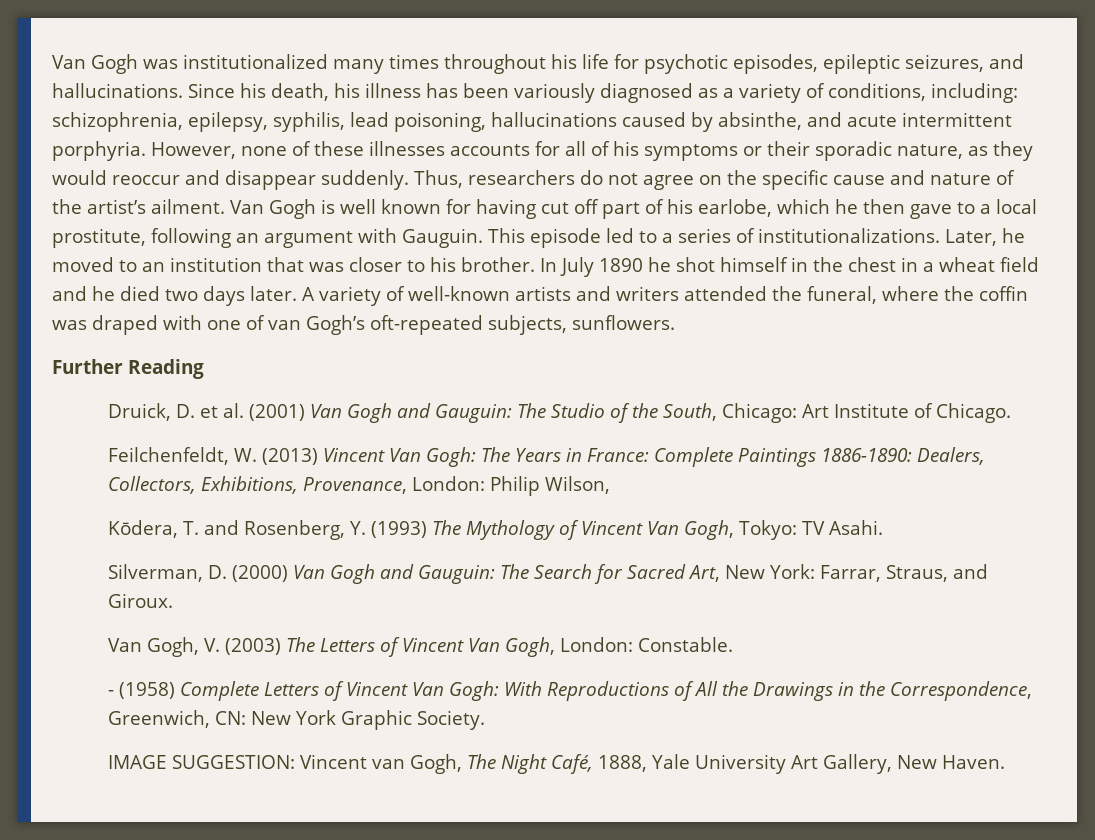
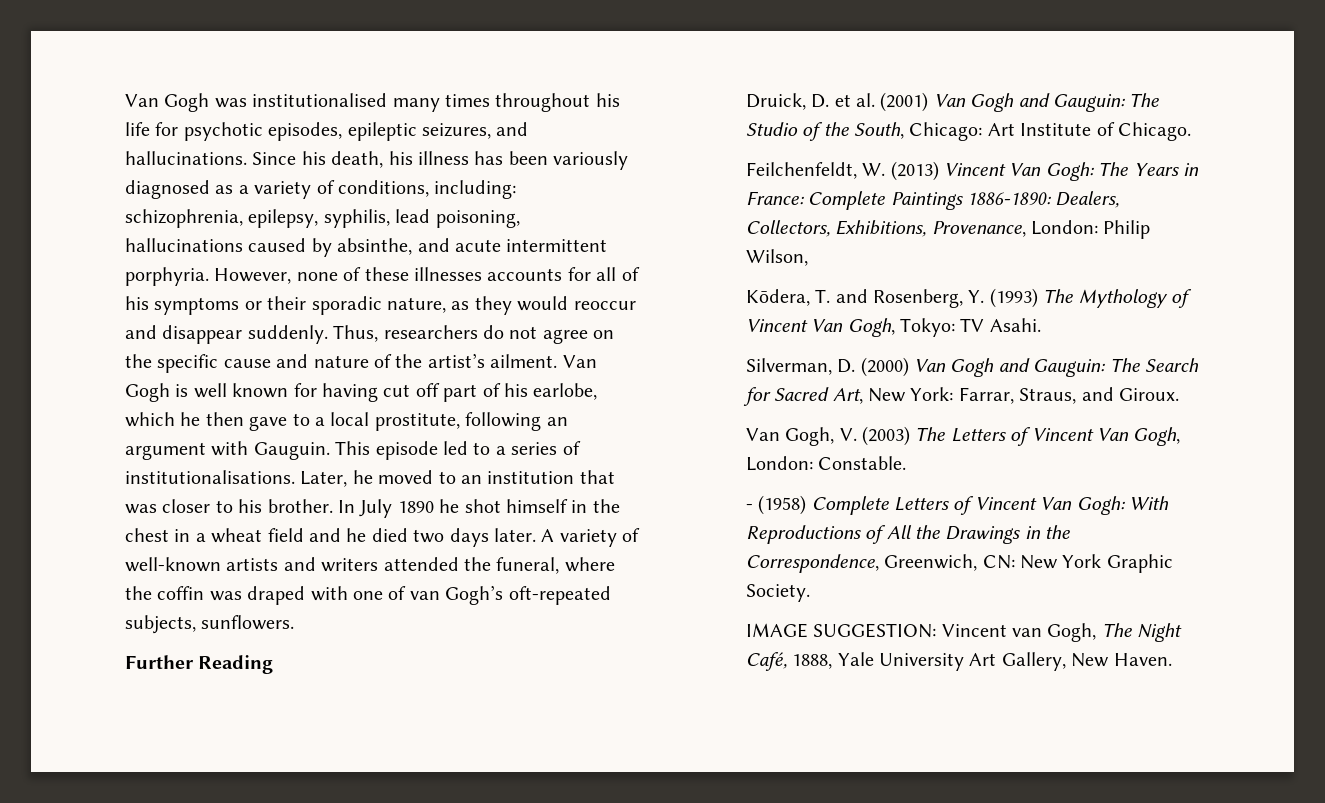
- Van Gogh was institutionalized many times throughout his life for psychotic episodes, epileptic seizures, and hallucinations.
+ Van Gogh was institutionalised many times throughout his life for psychotic episodes, epileptic seizures, and hallucinations.
- This episode led to a series of institutionalizations.
+ This episode led to a series of institutionalisations.

